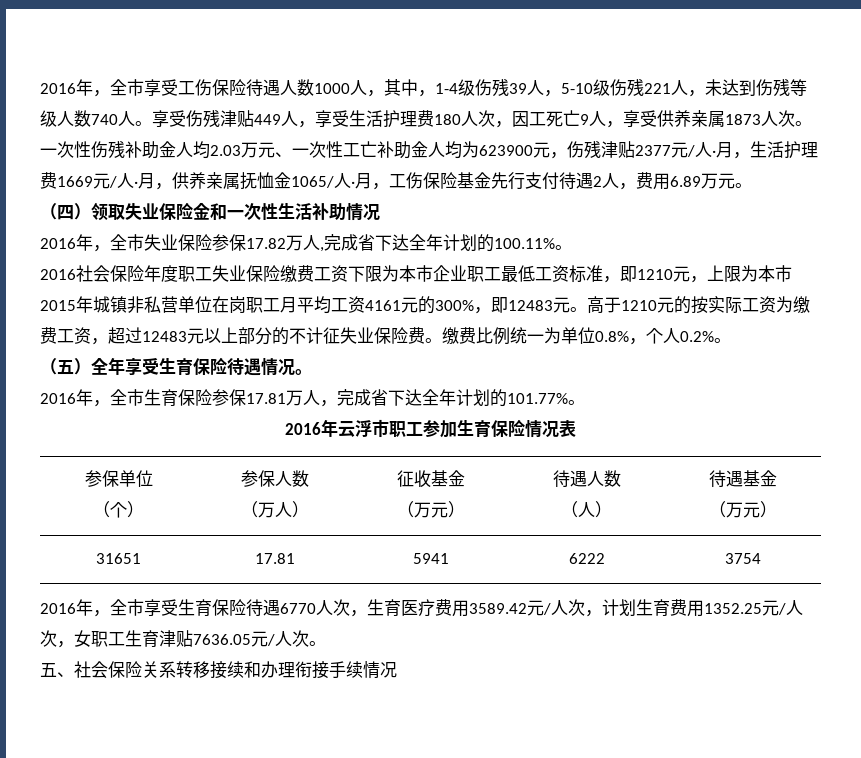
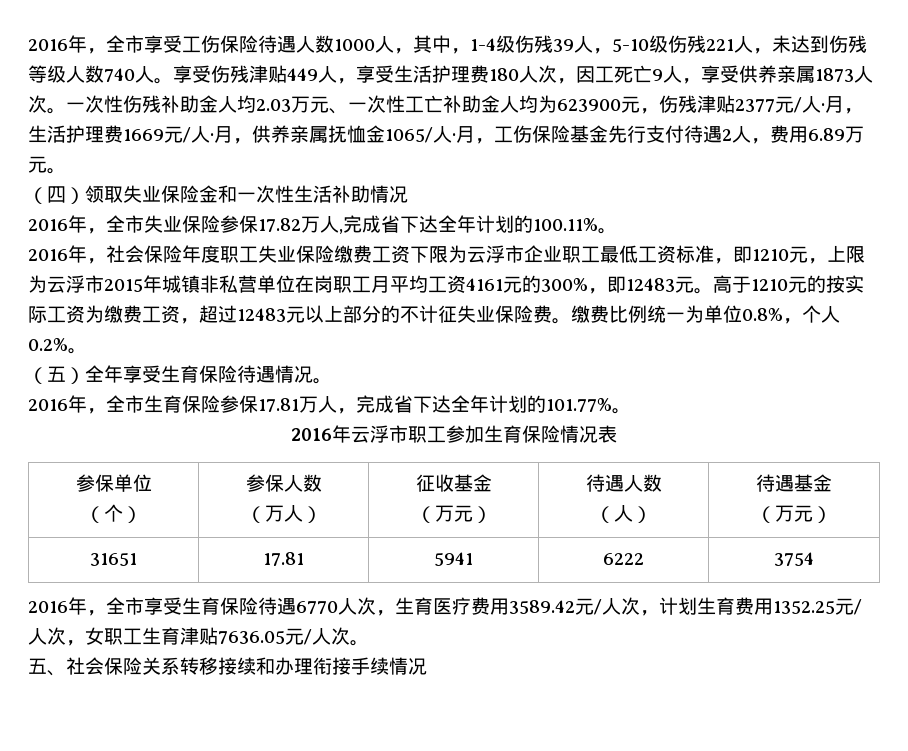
- 2016社会保险年度职工失业保险缴费工资下限为本市企业职工最低工资标准，即1210元，上限为本市2015年城镇非私营单位在岗职工月平均工资4161元的300%，即12483元。
+ 2016年，社会保险年度职工失业保险缴费工资下限为云浮市企业职工最低工资标准，即1210元，上限为云浮市2015年城镇非私营单位在岗职工月平均工资4161元的300%，即12483元。

